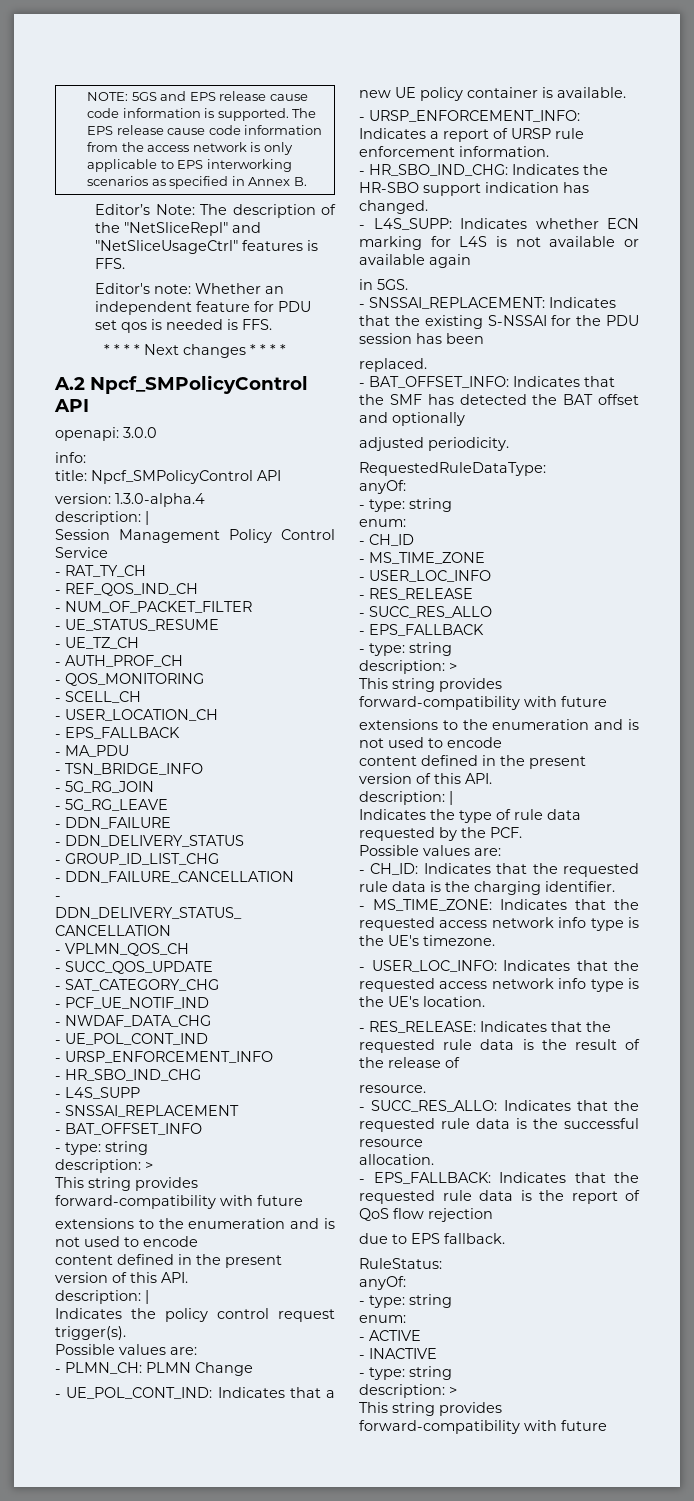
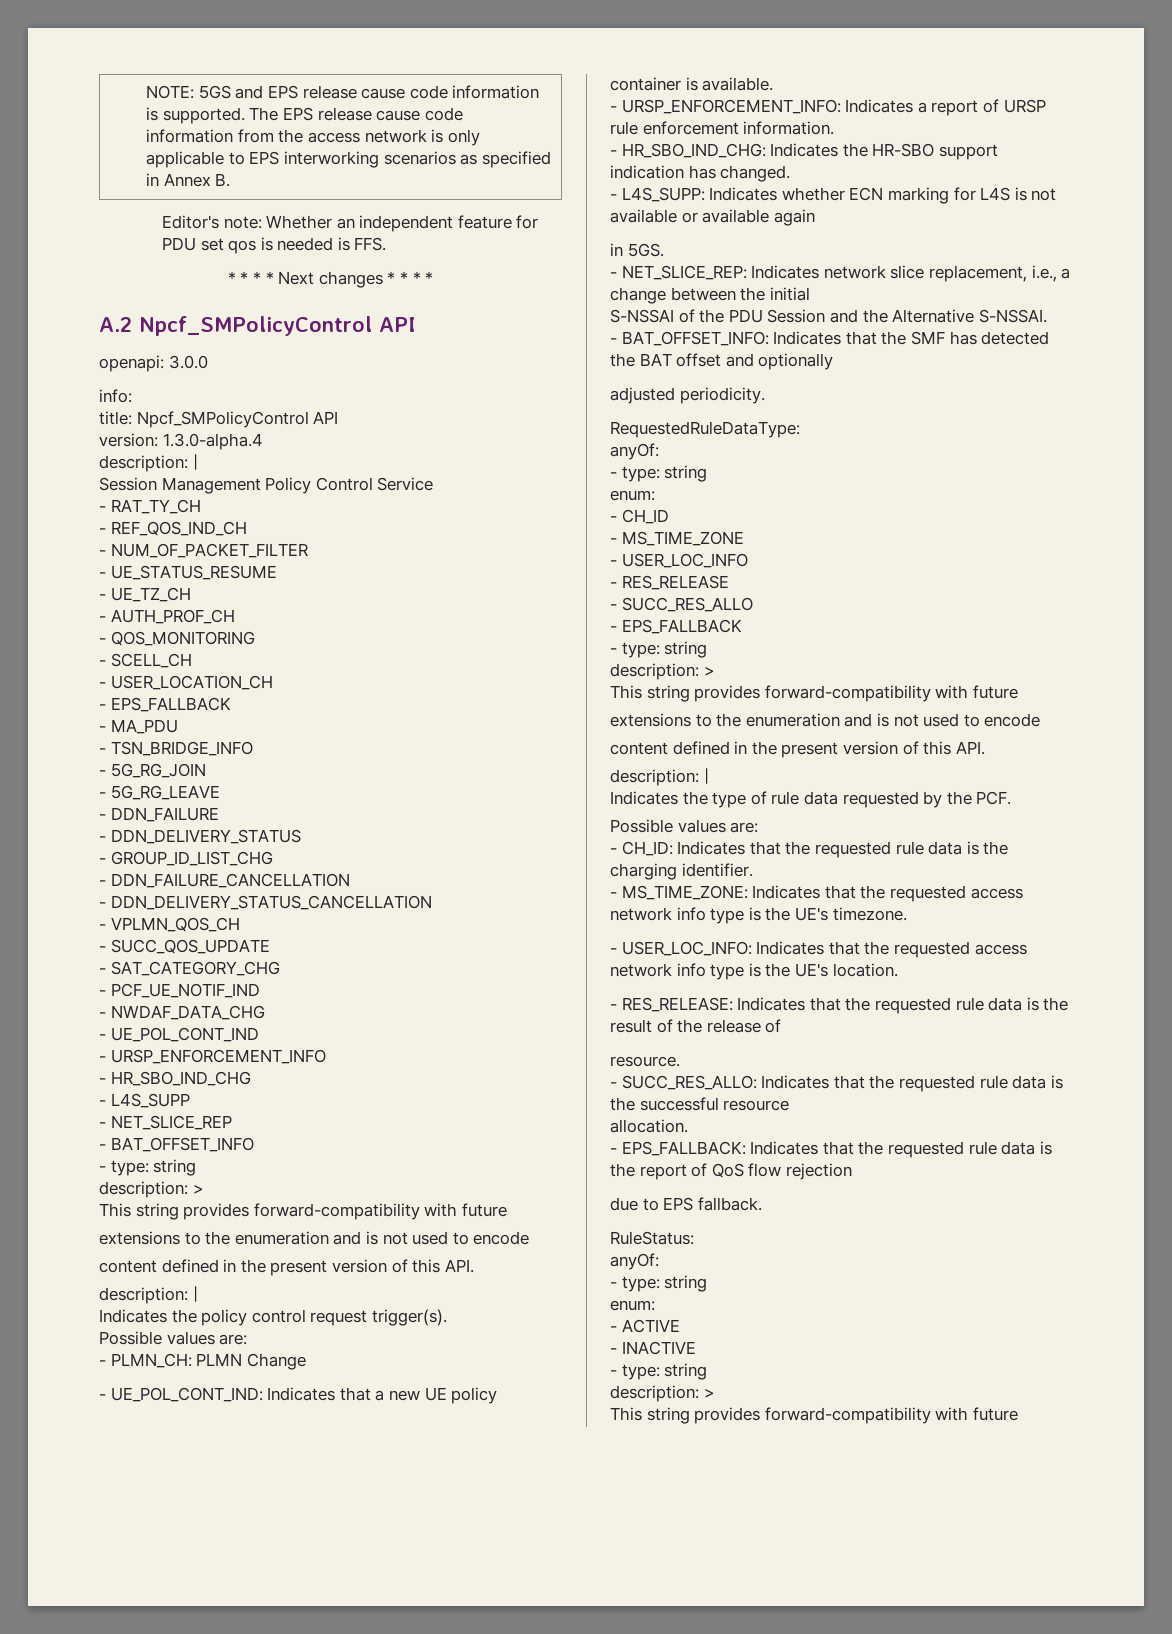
- Editor’s Note: The description of the "NetSliceRepl" and "NetSliceUsageCtrl" features is FFS.
- - SNSSAI_REPLACEMENT
+ - NET_SLICE_REP
- - SNSSAI_REPLACEMENT: Indicates that the existing S-NSSAI for the PDU session has been
- replaced.
+ - NET_SLICE_REP: Indicates network slice replacement, i.e., a change between the initial
+ S-NSSAI of the PDU Session and the Alternative S-NSSAI.

